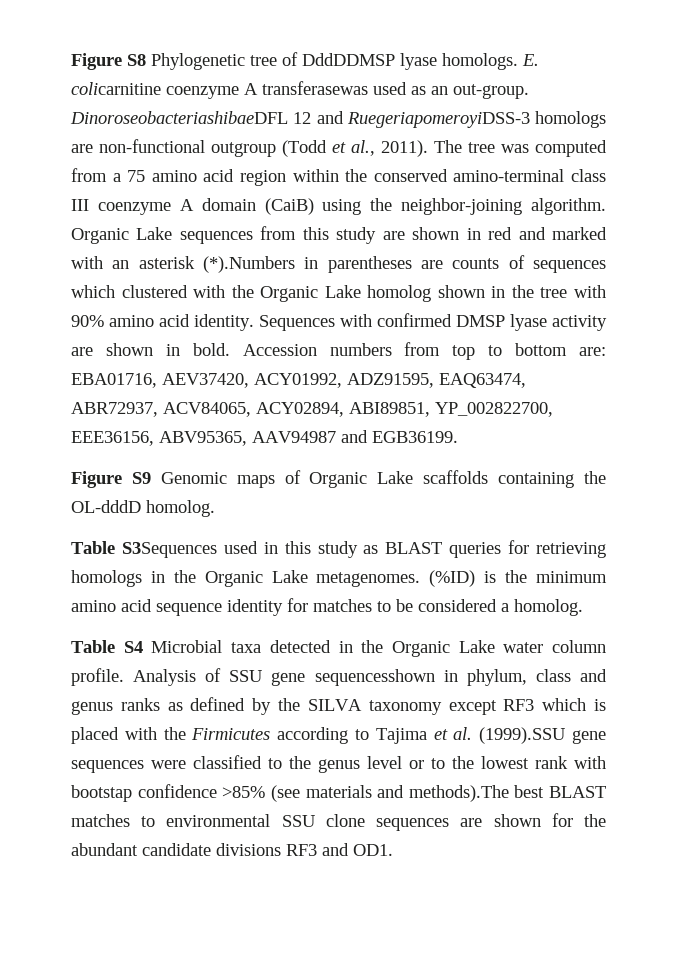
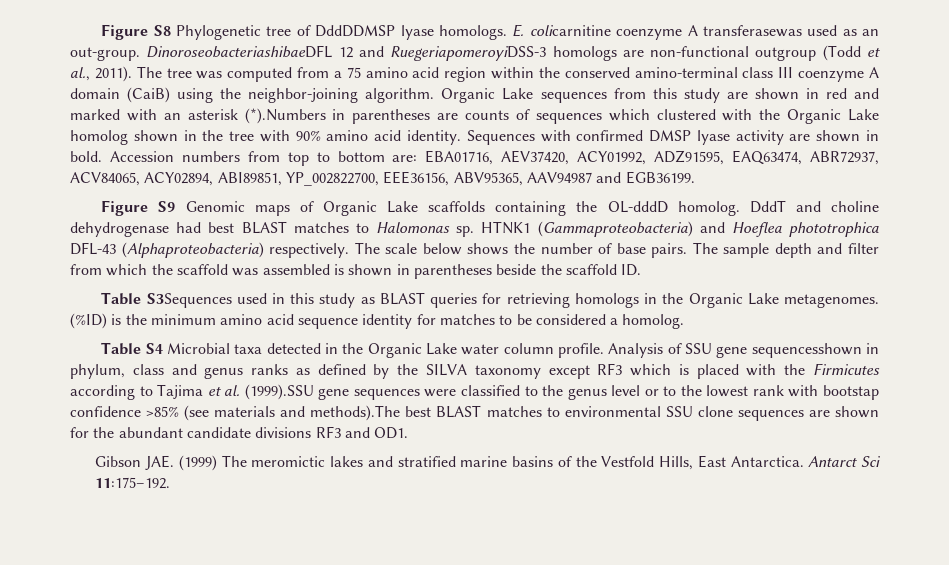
+ DddT and choline dehydrogenase had best BLAST matches to Halomonas sp. HTNK1 (Gammaproteobacteria) and Hoeflea phototrophica DFL-43 (Alphaproteobacteria) respectively. The scale below shows the number of base pairs. The sample depth and filter from which the scaffold was assembled is shown in parentheses beside the scaffold ID.
+ Gibson JAE. (1999) The meromictic lakes and stratified marine basins of the Vestfold Hills, East Antarctica. Antarct Sci 11:175–192.

